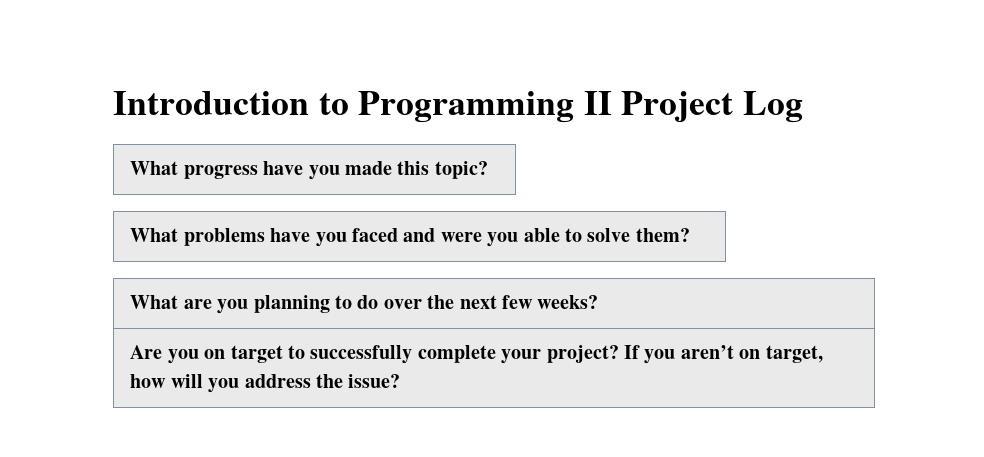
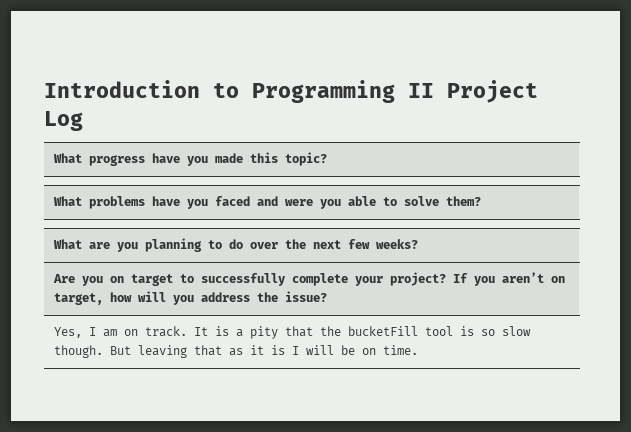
+ Yes, I am on track. It is a pity that the bucketFill tool is so slow though. But leaving that as it is I will be on time.

